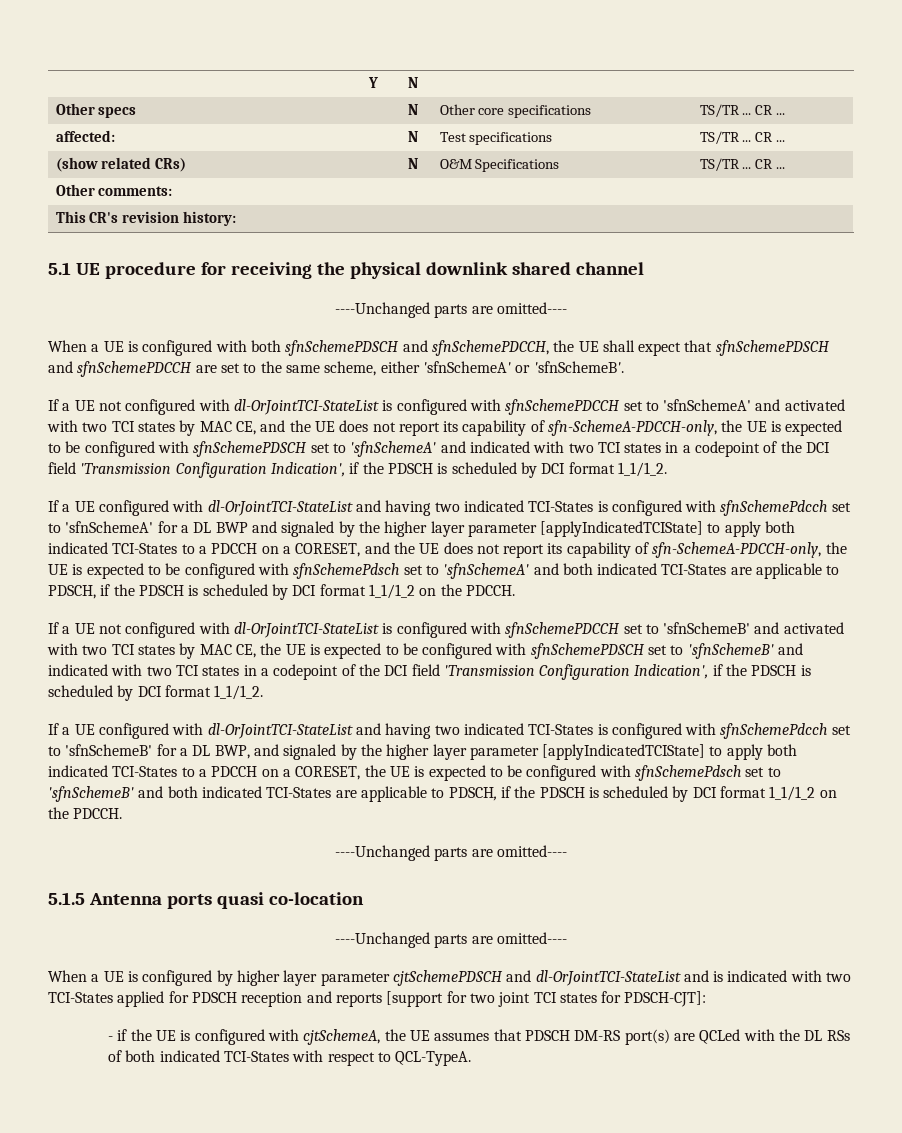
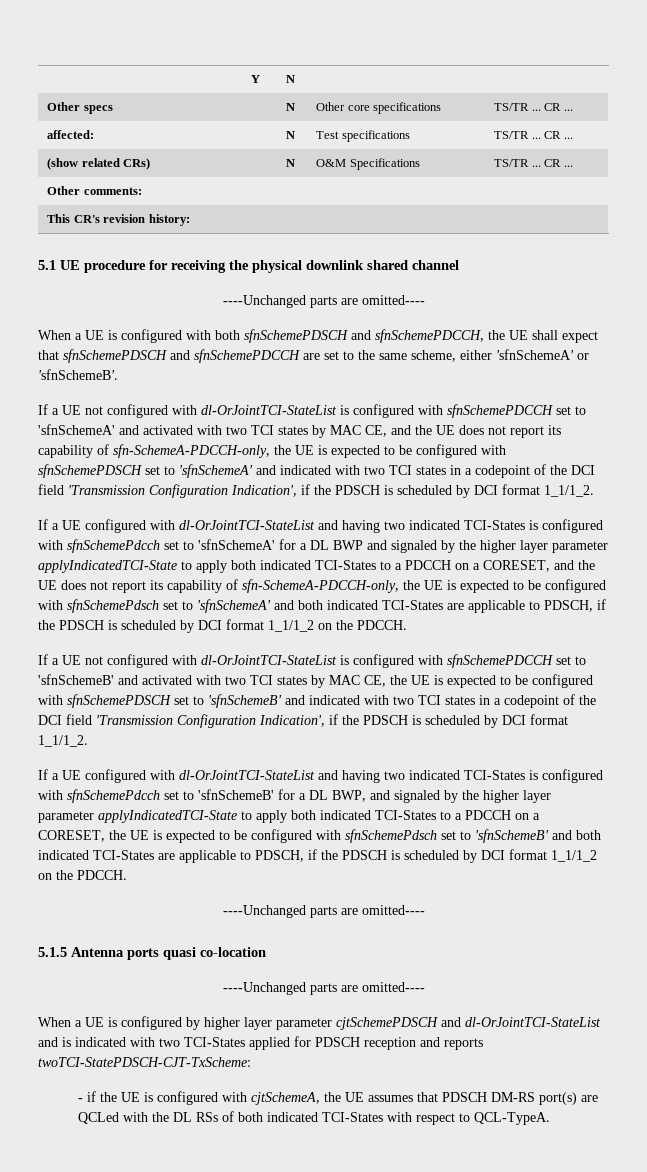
- If a UE configured with dl-OrJointTCI-StateList and having two indicated TCI-States is configured with sfnSchemePdcch set to 'sfnSchemeA' for a DL BWP and signaled by the higher layer parameter [applyIndicatedTCIState] to apply both indicated TCI-States to a PDCCH on a CORESET, and the UE does not report its capability of sfn-SchemeA-PDCCH-only, the UE is expected to be configured with sfnSchemePdsch set to 'sfnSchemeA' and both indicated TCI-States are applicable to PDSCH, if the PDSCH is scheduled by DCI format 1_1/1_2 on the PDCCH.
+ If a UE configured with dl-OrJointTCI-StateList and having two indicated TCI-States is configured with sfnSchemePdcch set to 'sfnSchemeA' for a DL BWP and signaled by the higher layer parameter applyIndicatedTCI-State to apply both indicated TCI-States to a PDCCH on a CORESET, and the UE does not report its capability of sfn-SchemeA-PDCCH-only, the UE is expected to be configured with sfnSchemePdsch set to 'sfnSchemeA' and both indicated TCI-States are applicable to PDSCH, if the PDSCH is scheduled by DCI format 1_1/1_2 on the PDCCH.
- If a UE configured with dl-OrJointTCI-StateList and having two indicated TCI-States is configured with sfnSchemePdcch set to 'sfnSchemeB' for a DL BWP, and signaled by the higher layer parameter [applyIndicatedTCIState] to apply both indicated TCI-States to a PDCCH on a CORESET, the UE is expected to be configured with sfnSchemePdsch set to 'sfnSchemeB' and both indicated TCI-States are applicable to PDSCH, if the PDSCH is scheduled by DCI format 1_1/1_2 on the PDCCH.
+ If a UE configured with dl-OrJointTCI-StateList and having two indicated TCI-States is configured with sfnSchemePdcch set to 'sfnSchemeB' for a DL BWP, and signaled by the higher layer parameter applyIndicatedTCI-State to apply both indicated TCI-States to a PDCCH on a CORESET, the UE is expected to be configured with sfnSchemePdsch set to 'sfnSchemeB' and both indicated TCI-States are applicable to PDSCH, if the PDSCH is scheduled by DCI format 1_1/1_2 on the PDCCH.
- When a UE is configured by higher layer parameter cjtSchemePDSCH and dl-OrJointTCI-StateList and is indicated with two TCI-States applied for PDSCH reception and reports [support for two joint TCI states for PDSCH-CJT]:
+ When a UE is configured by higher layer parameter cjtSchemePDSCH and dl-OrJointTCI-StateList and is indicated with two TCI-States applied for PDSCH reception and reports twoTCI-StatePDSCH-CJT-TxScheme:

